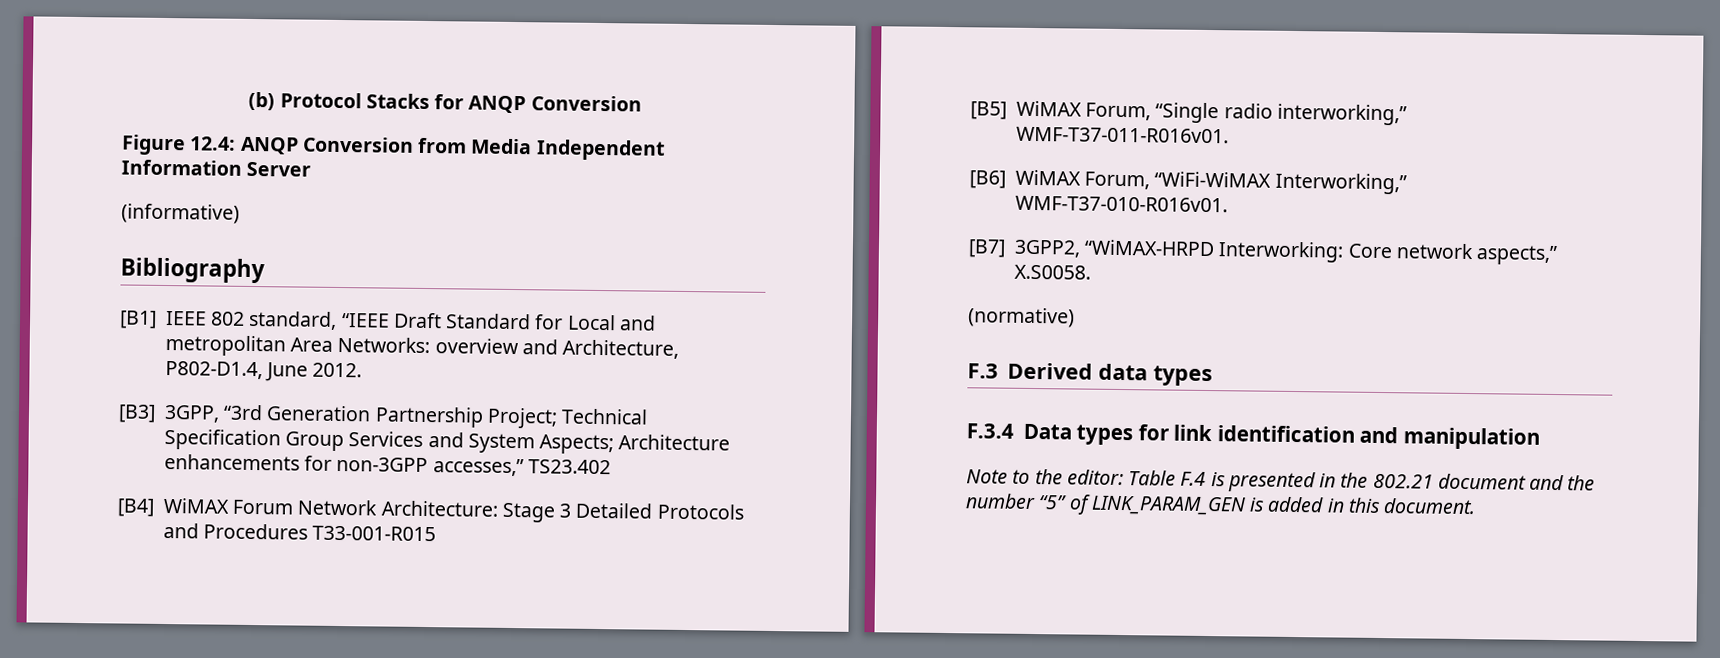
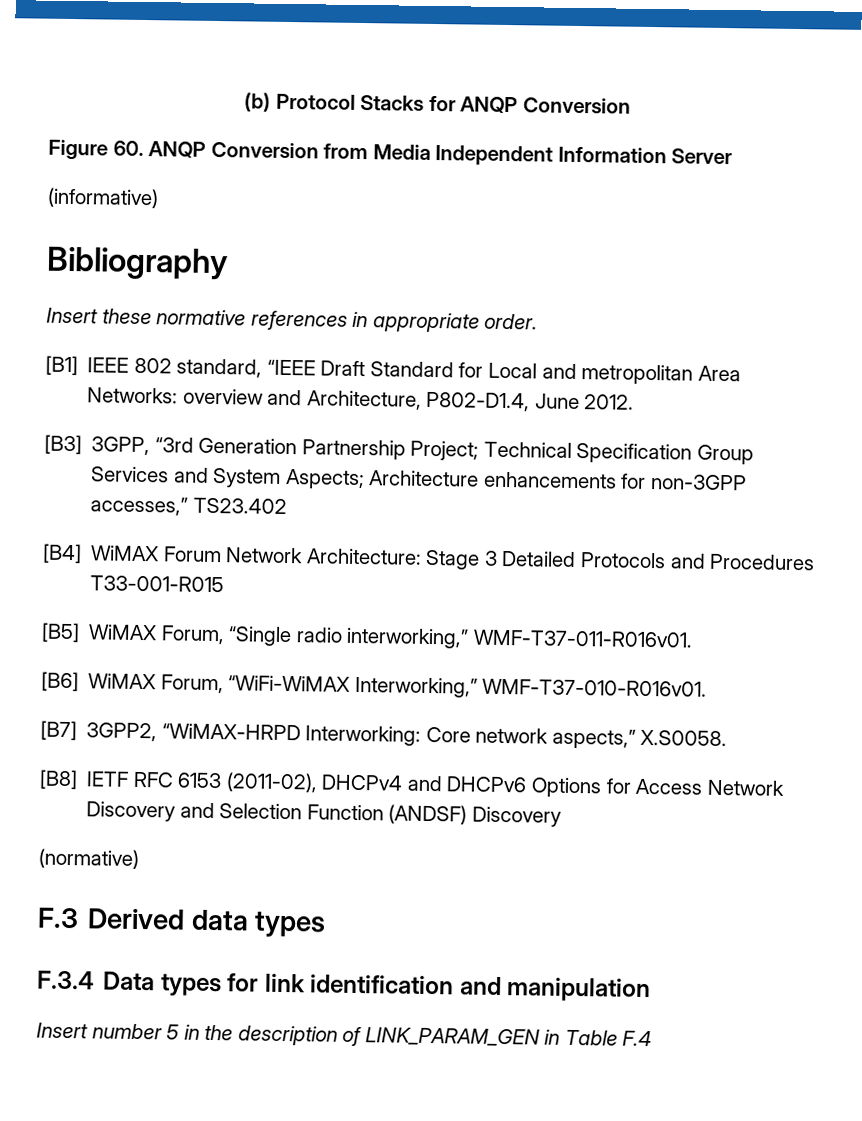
- Figure 12.4: ANQP Conversion from Media Independent Information Server
+ Figure 60. ANQP Conversion from Media Independent Information Server
+ Insert these normative references in appropriate order.
+ [B8] IETF RFC 6153 (2011-02), DHCPv4 and DHCPv6 Options for Access Network Discovery and Selection Function (ANDSF) Discovery
- Note to the editor: Table F.4 is presented in the 802.21 document and the number “5” of LINK_PARAM_GEN is added in this document.
+ Insert number 5 in the description of LINK_PARAM_GEN in Table F.4

